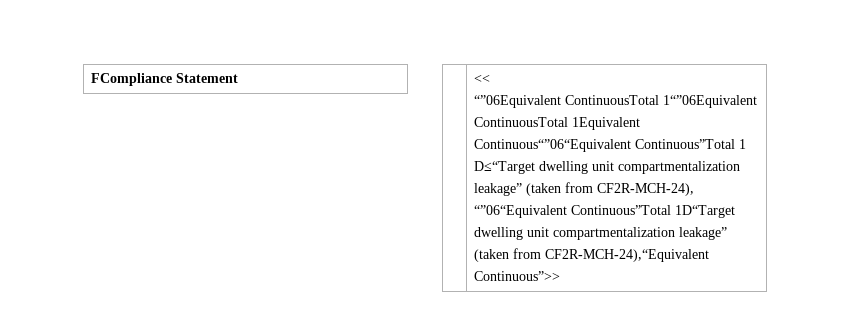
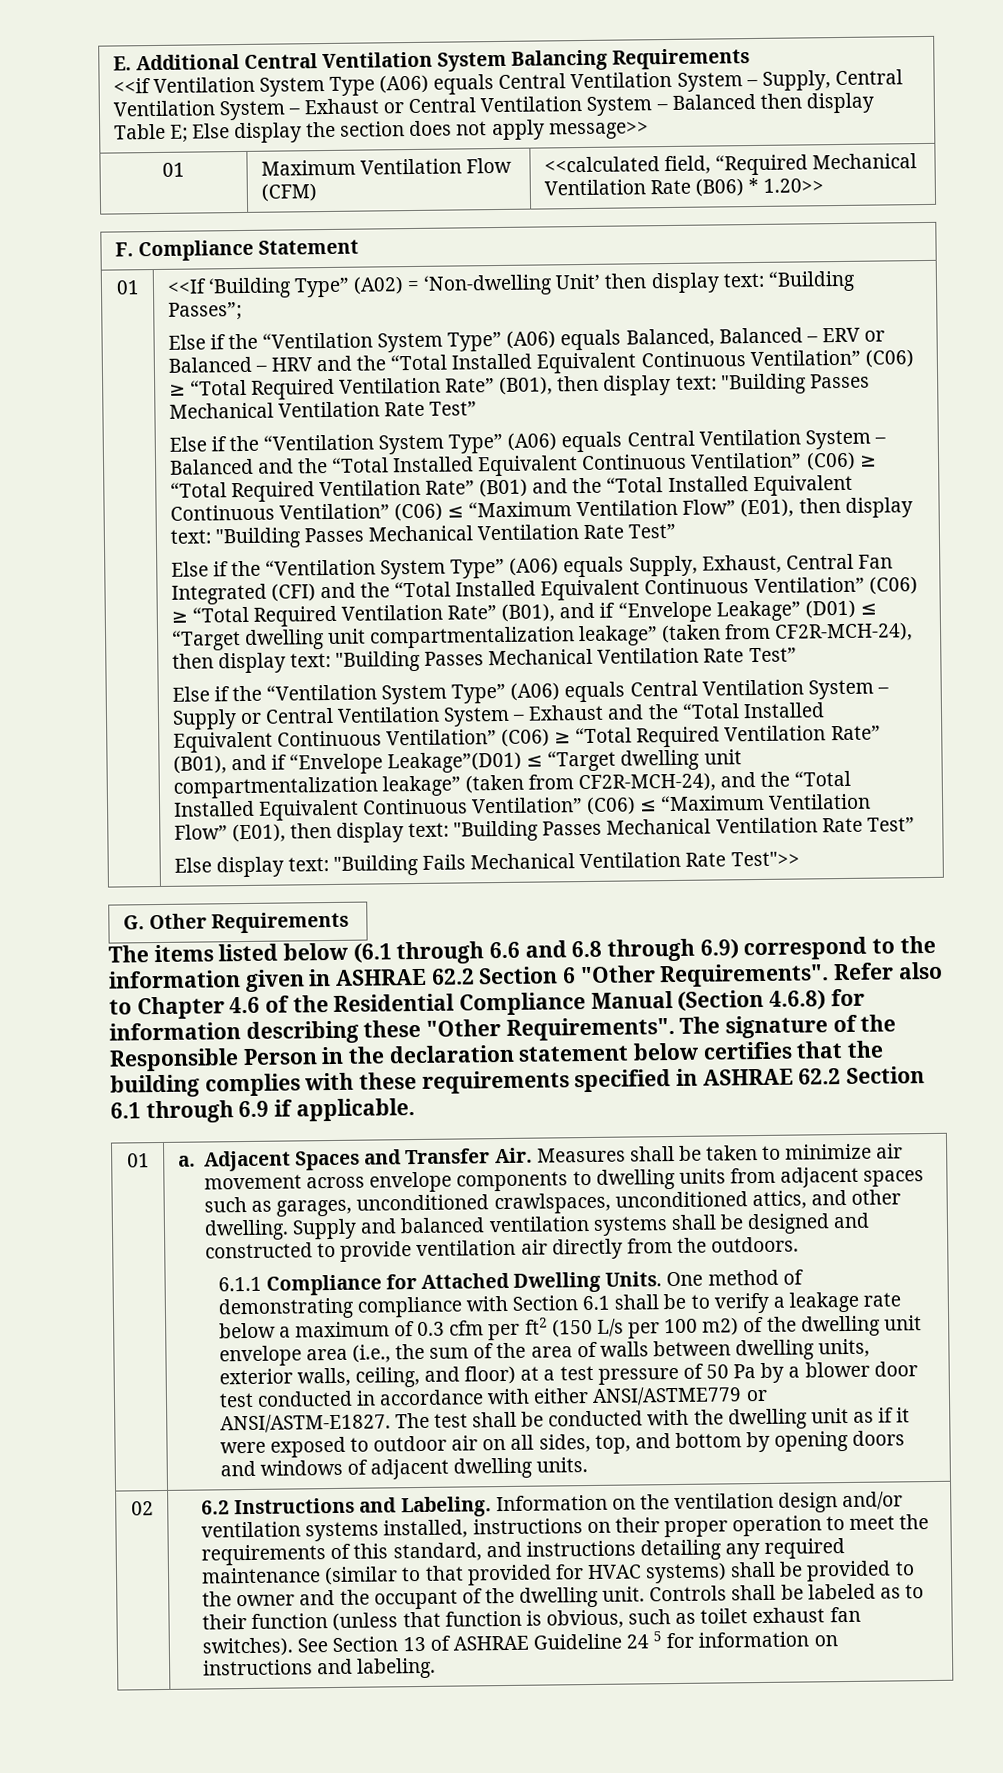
- FCompliance Statement
- | <<
- “”06Equivalent ContinuousTotal 1“”06Equivalent ContinuousTotal 1Equivalent Continuous“”06“Equivalent Continuous”Total 1 D≤“Target dwelling unit compartmentalization leakage” (taken from CF2R-MCH-24), “”06“Equivalent Continuous”Total 1D“Target dwelling unit compartmentalization leakage” (taken from CF2R-MCH-24),“Equivalent Continuous”>>
+ E. Additional Central Ventilation System Balancing Requirements
+ <<if Ventilation System Type (A06) equals Central Ventilation System – Supply, Central Ventilation System – Exhaust or Central Ventilation System – Balanced then display Table E; Else display the section does not apply message>>
+ 01 | Maximum Ventilation Flow (CFM) | <<calculated field, “Required Mechanical Ventilation Rate (B06) * 1.20>>
+ F. Compliance Statement
+ 01 | <<If ‘Building Type” (A02) = ‘Non-dwelling Unit’ then display text: “Building Passes”;
+ Else if the “Ventilation System Type” (A06) equals Balanced, Balanced – ERV or Balanced – HRV and the “Total Installed Equivalent Continuous Ventilation” (C06) ≥ “Total Required Ventilation Rate” (B01), then display text: "Building Passes Mechanical Ventilation Rate Test”
+ Else if the “Ventilation System Type” (A06) equals Central Ventilation System – Balanced and the “Total Installed Equivalent Continuous Ventilation” (C06) ≥ “Total Required Ventilation Rate” (B01) and the “Total Installed Equivalent Continuous Ventilation” (C06) ≤ “Maximum Ventilation Flow” (E01), then display text: "Building Passes Mechanical Ventilation Rate Test”
+ Else if the “Ventilation System Type” (A06) equals Supply, Exhaust, Central Fan Integrated (CFI) and the “Total Installed Equivalent Continuous Ventilation” (C06) ≥ “Total Required Ventilation Rate” (B01), and if “Envelope Leakage” (D01) ≤ “Target dwelling unit compartmentalization leakage” (taken from CF2R-MCH-24), then display text: "Building Passes Mechanical Ventilation Rate Test”
+ Else if the “Ventilation System Type” (A06) equals Central Ventilation System – Supply or Central Ventilation System – Exhaust and the “Total Installed Equivalent Continuous Ventilation” (C06) ≥ “Total Required Ventilation Rate” (B01), and if “Envelope Leakage”(D01) ≤ “Target dwelling unit compartmentalization leakage” (taken from CF2R-MCH-24), and the “Total Installed Equivalent Continuous Ventilation” (C06) ≤ “Maximum Ventilation Flow” (E01), then display text: "Building Passes Mechanical Ventilation Rate Test”
+ Else display text: "Building Fails Mechanical Ventilation Rate Test">>
+ G. Other Requirements
+ The items listed below (6.1 through 6.6 and 6.8 through 6.9) correspond to the information given in ASHRAE 62.2 Section 6 "Other Requirements". Refer also to Chapter 4.6 of the Residential Compliance Manual (Section 4.6.8) for information describing these "Other Requirements". The signature of the Responsible Person in the declaration statement below certifies that the building complies with these requirements specified in ASHRAE 62.2 Section 6.1 through 6.9 if applicable.
+ 01 | a. Adjacent Spaces and Transfer Air. Measures shall be taken to minimize air movement across envelope components to dwelling units from adjacent spaces such as garages, unconditioned crawlspaces, unconditioned attics, and other dwelling. Supply and balanced ventilation systems shall be designed and constructed to provide ventilation air directly from the outdoors.
+ 6.1.1 Compliance for Attached Dwelling Units. One method of demonstrating compliance with Section 6.1 shall be to verify a leakage rate below a maximum of 0.3 cfm per ft2 (150 L/s per 100 m2) of the dwelling unit envelope area (i.e., the sum of the area of walls between dwelling units, exterior walls, ceiling, and floor) at a test pressure of 50 Pa by a blower door test conducted in accordance with either ANSI/ASTME779 or ANSI/ASTM-E1827. The test shall be conducted with the dwelling unit as if it were exposed to outdoor air on all sides, top, and bottom by opening doors and windows of adjacent dwelling units.
+ 02 | 6.2 Instructions and Labeling. Information on the ventilation design and/or ventilation systems installed, instructions on their proper operation to meet the requirements of this standard, and instructions detailing any required maintenance (similar to that provided for HVAC systems) shall be provided to the owner and the occupant of the dwelling unit. Controls shall be labeled as to their function (unless that function is obvious, such as toilet exhaust fan switches). See Section 13 of ASHRAE Guideline 24 5 for information on instructions and labeling.

